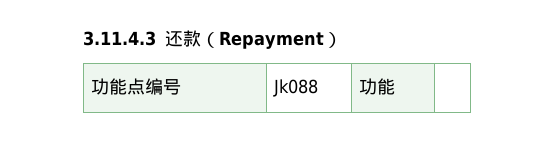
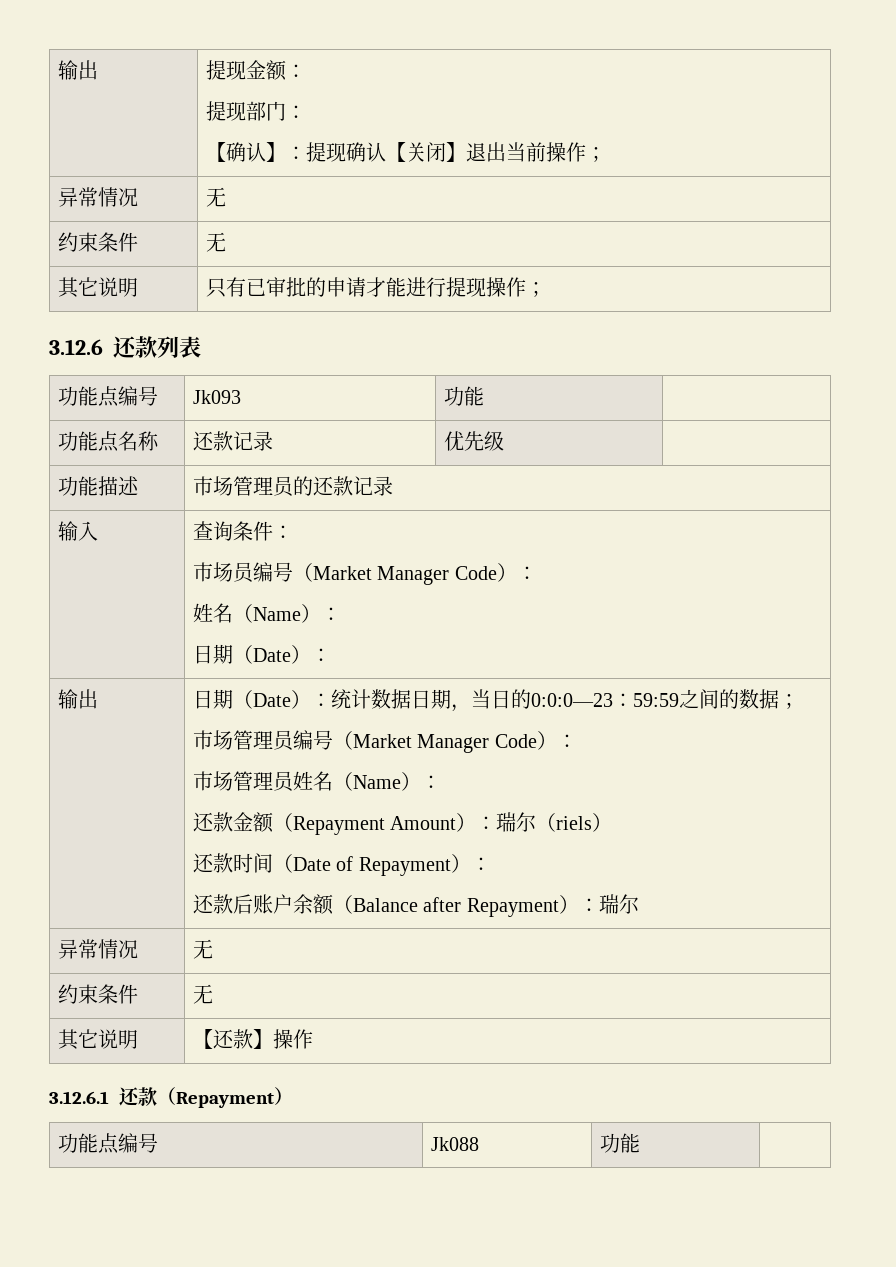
- 3.11.4.3还款（Repayment）
+ 输出 | 提现金额：
+ 提现部门：
+ 【确认】：提现确认【关闭】退出当前操作；
+ 异常情况 | 无
+ 约束条件 | 无
+ 其它说明 | 只有已审批的申请才能进行提现操作；
+ 3.12.6还款列表
+ 功能点编号 | Jk093 | 功能 |
+ 功能点名称 | 还款记录 | 优先级 |
+ 功能描述 | 市场管理员的还款记录
+ 输入 | 查询条件：
+ 市场员编号（Market Manager Code）：
+ 姓名（Name）：
+ 日期（Date）：
+ 输出 | 日期（Date）：统计数据日期，当日的0:0:0—23：59:59之间的数据；
+ 市场管理员编号（Market Manager Code）：
+ 市场管理员姓名（Name）：
+ 还款金额（Repayment Amount）：瑞尔（riels）
+ 还款时间（Date of Repayment）：
+ 还款后账户余额（Balance after Repayment）：瑞尔
+ 异常情况 | 无
+ 约束条件 | 无
+ 其它说明 | 【还款】操作
+ 3.12.6.1还款（Repayment）

